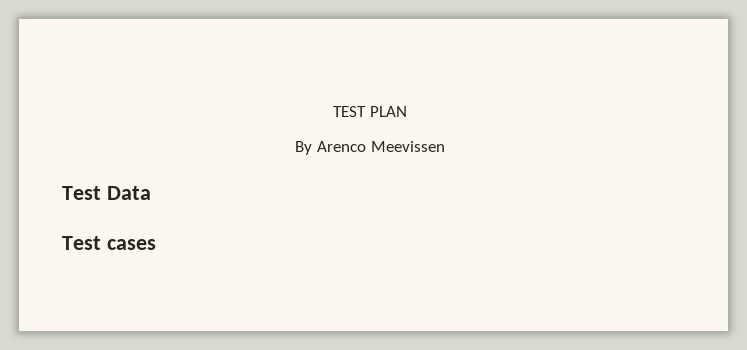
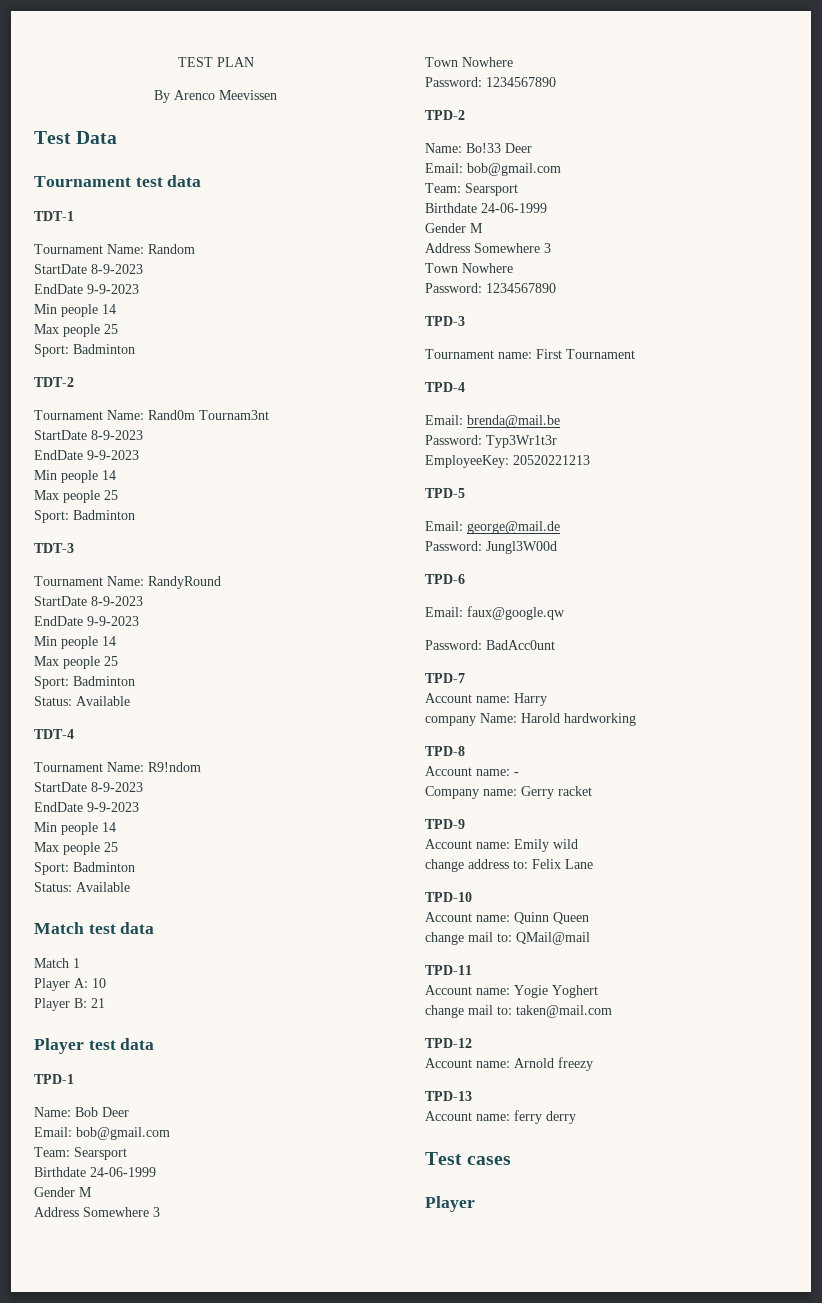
+ Tournament test data
+ TDT-1
+ Tournament Name: Random
+ StartDate 8-9-2023
+ EndDate 9-9-2023
+ Min people 14
+ Max people 25
+ Sport: Badminton
+ TDT-2
+ Tournament Name: Rand0m Tournam3nt
+ StartDate 8-9-2023
+ EndDate 9-9-2023
+ Min people 14
+ Max people 25
+ Sport: Badminton
+ TDT-3
+ Tournament Name: RandyRound
+ StartDate 8-9-2023
+ EndDate 9-9-2023
+ Min people 14
+ Max people 25
+ Sport: Badminton
+ Status: Available
+ TDT-4
+ Tournament Name: R9!ndom
+ StartDate 8-9-2023
+ EndDate 9-9-2023
+ Min people 14
+ Max people 25
+ Sport: Badminton
+ Status: Available
+ Match test data
+ Match 1
+ Player A: 10
+ Player B: 21
+ Player test data
+ TPD-1
+ Name: Bob Deer
+ Email: bob@gmail.com
+ Team: Searsport
+ Birthdate 24-06-1999
+ Gender M
+ Address Somewhere 3
+ Town Nowhere
+ Password: 1234567890
+ TPD-2
+ Name: Bo!33 Deer
+ Email: bob@gmail.com
+ Team: Searsport
+ Birthdate 24-06-1999
+ Gender M
+ Address Somewhere 3
+ Town Nowhere
+ Password: 1234567890
+ TPD-3
+ Tournament name: First Tournament
+ TPD-4
+ Email: brenda@mail.be
+ Password: Typ3Wr1t3r
+ EmployeeKey: 20520221213
+ TPD-5
+ Email: george@mail.de
+ Password: Jungl3W00d
+ TPD-6
+ Email: faux@google.qw
+ Password: BadAcc0unt
+ TPD-7
+ Account name: Harry
+ company Name: Harold hardworking
+ TPD-8
+ Account name: -
+ Company name: Gerry racket
+ TPD-9
+ Account name: Emily wild
+ change address to: Felix Lane
+ TPD-10
+ Account name: Quinn Queen
+ change mail to: QMail@mail
+ TPD-11
+ Account name: Yogie Yoghert
+ change mail to: taken@mail.com
+ TPD-12
+ Account name: Arnold freezy
+ TPD-13
+ Account name: ferry derry
  Test cases
+ Player

